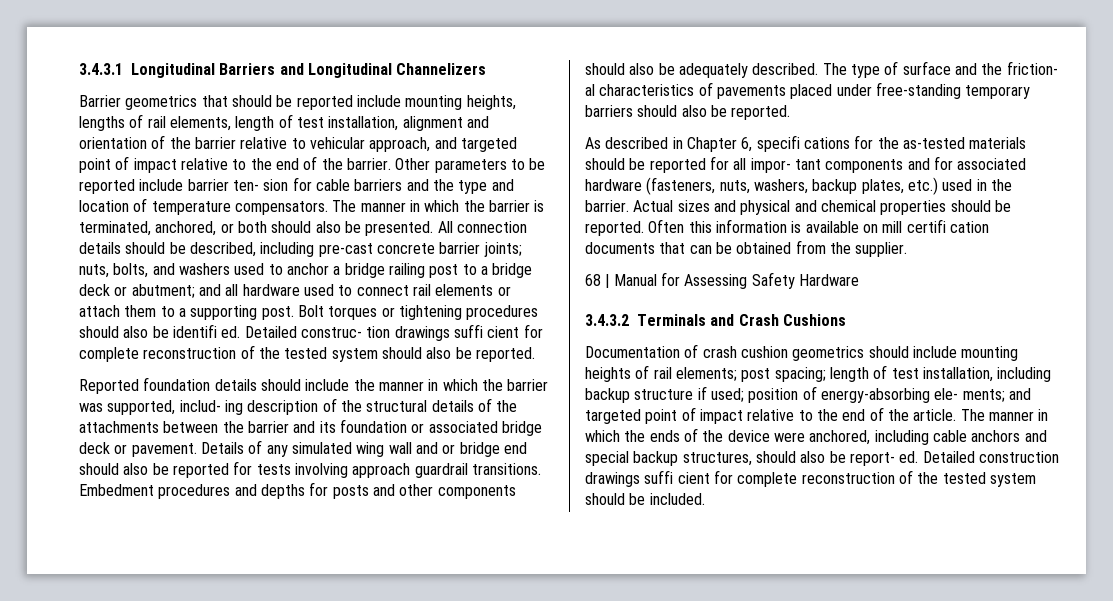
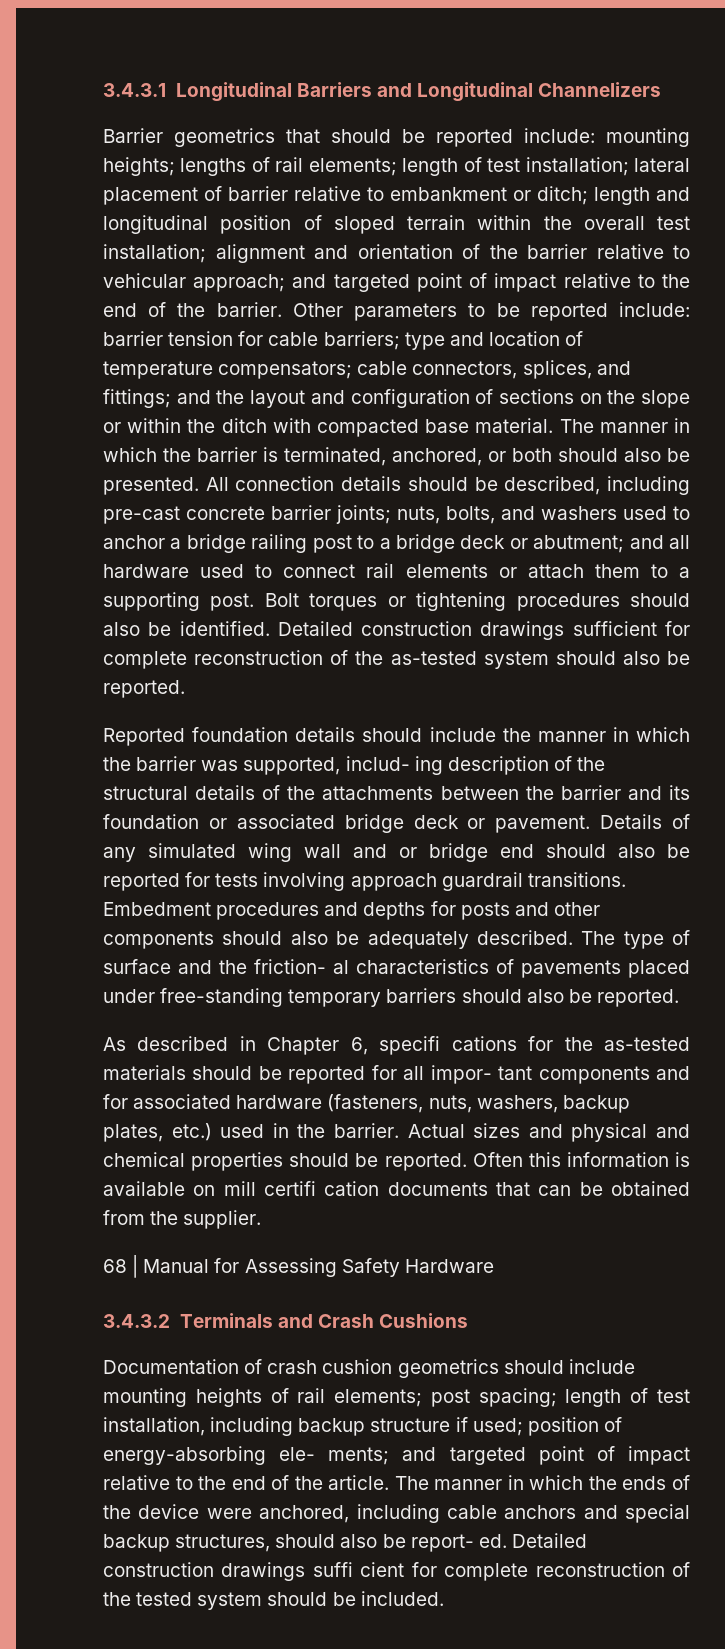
- Barrier geometrics that should be reported include mounting heights, lengths of rail elements, length of test installation, alignment and orientation of the barrier relative to vehicular approach, and targeted point of impact relative to the end of the barrier.
+ Barrier geometrics that should be reported include: mounting heights; lengths of rail elements; length of test installation; lateral placement of barrier relative to embankment or ditch; length and longitudinal position of sloped terrain within the overall test installation; alignment and orientation of the barrier relative to vehicular approach; and targeted point of impact relative to the end of the barrier.
- Other parameters to be reported include barrier ten- sion for cable barriers and the type and location of temperature compensators.
+ Other parameters to be reported include: barrier tension for cable barriers; type and location of temperature compensators; cable connectors, splices, and fittings; and the layout and configuration of sections on the slope or within the ditch with compacted base material.
- Bolt torques or tightening procedures should also be identifi ed. Detailed construc- tion drawings suffi cient for complete reconstruction of the tested system should also be reported.
+ Bolt torques or tightening procedures should also be identified. Detailed construction drawings sufficient for complete reconstruction of the as-tested system should also be reported.

